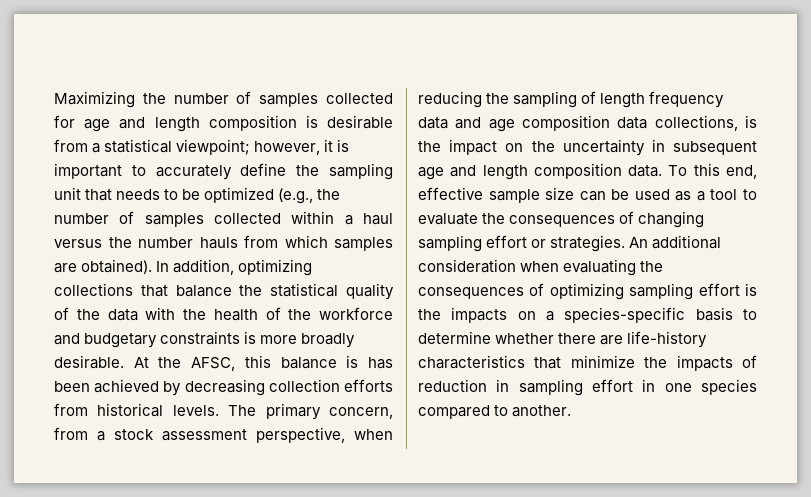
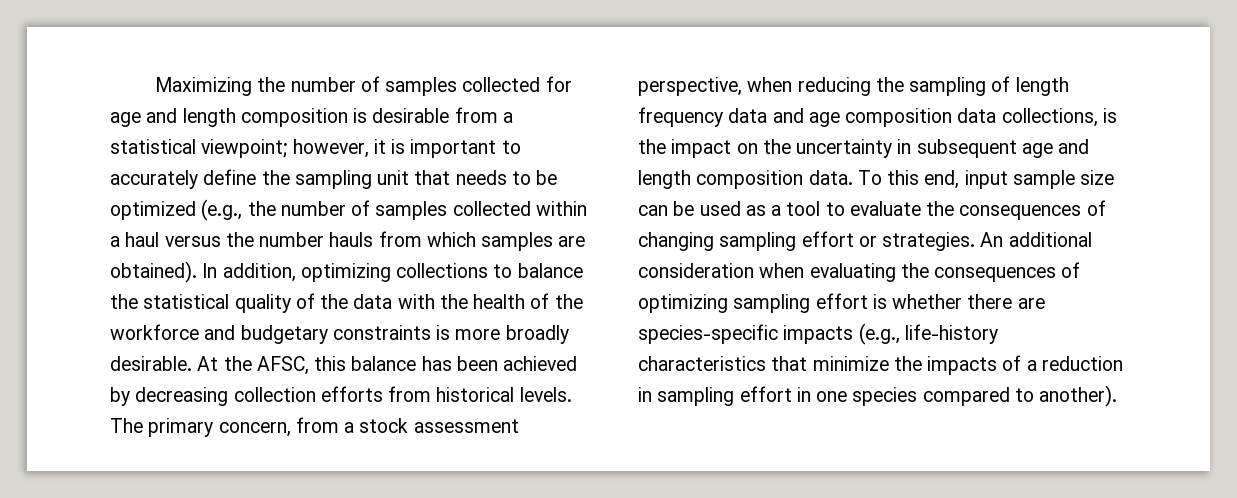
- In addition, optimizing collections that balance the statistical quality of the data with the health of the workforce and budgetary constraints is more broadly desirable.
+ In addition, optimizing collections to balance the statistical quality of the data with the health of the workforce and budgetary constraints is more broadly desirable.
- At the AFSC, this balance is has been achieved by decreasing collection efforts from historical levels.
+ At the AFSC, this balance has been achieved by decreasing collection efforts from historical levels.
- To this end, effective sample size can be used as a tool to evaluate the consequences of changing sampling effort or strategies.
+ To this end, input sample size can be used as a tool to evaluate the consequences of changing sampling effort or strategies.
- An additional consideration when evaluating the consequences of optimizing sampling effort is the impacts on a species-specific basis to determine whether there are life-history characteristics that minimize the impacts of reduction in sampling effort in one species compared to another.
+ An additional consideration when evaluating the consequences of optimizing sampling effort is whether there are species-specific impacts (e.g., life-history characteristics that minimize the impacts of a reduction in sampling effort in one species compared to another).

